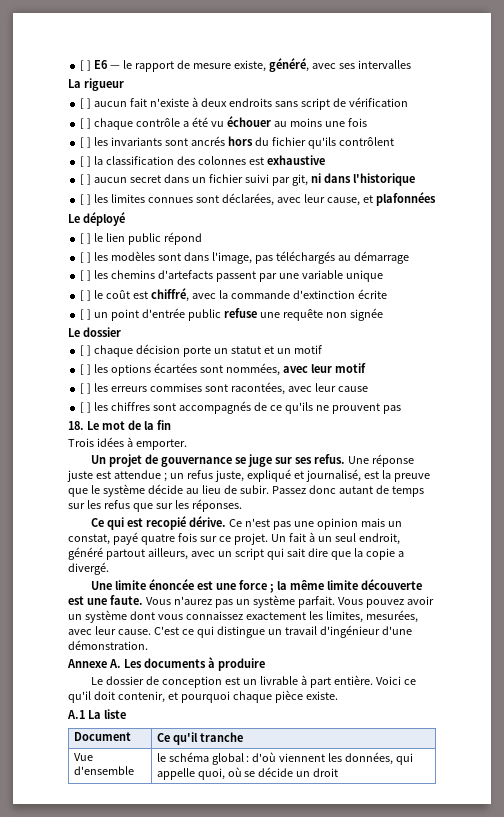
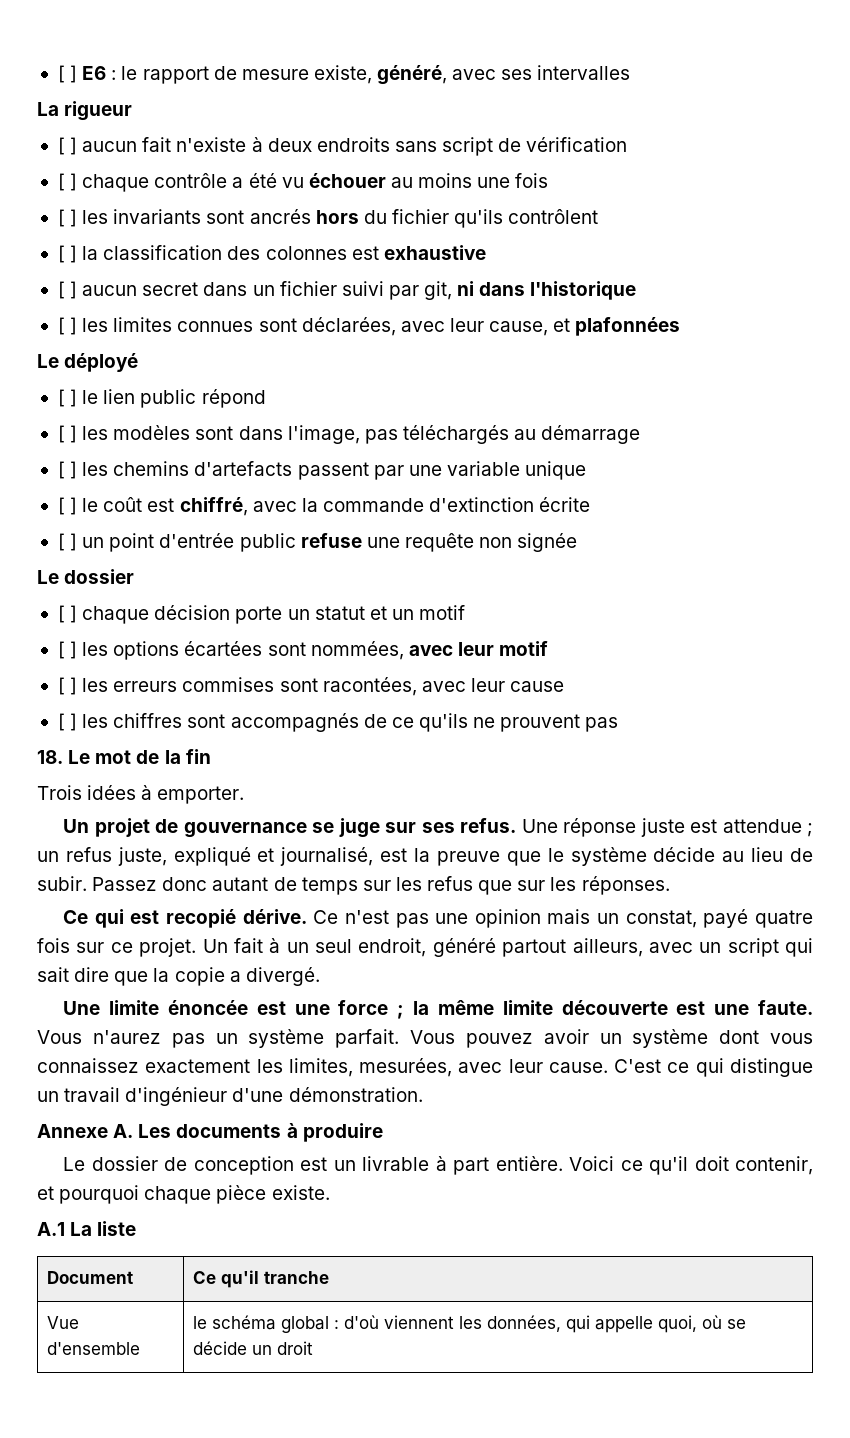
- [ ] E6 — le rapport de mesure existe, généré, avec ses intervalles
+ [ ] E6 : le rapport de mesure existe, généré, avec ses intervalles

